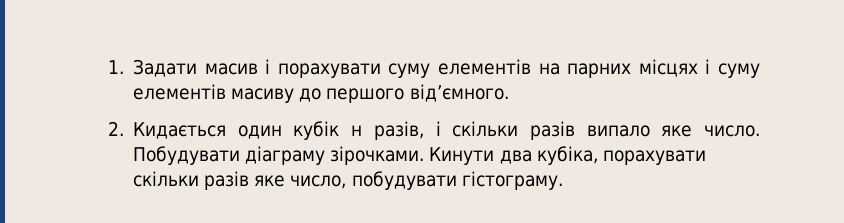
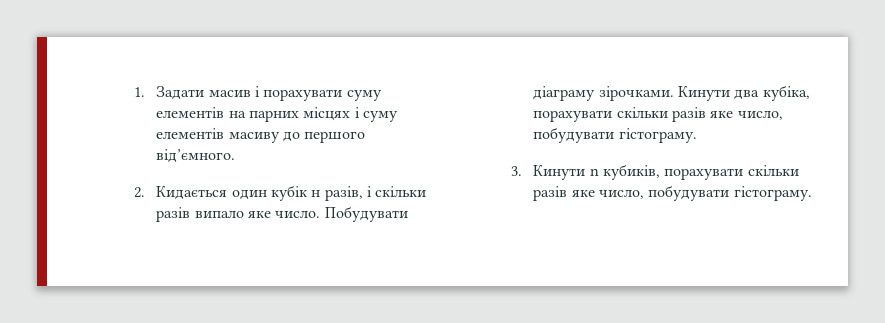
+ 3. Кинути n кубиків, порахувати скільки разів яке число, побудувати гістограму.

